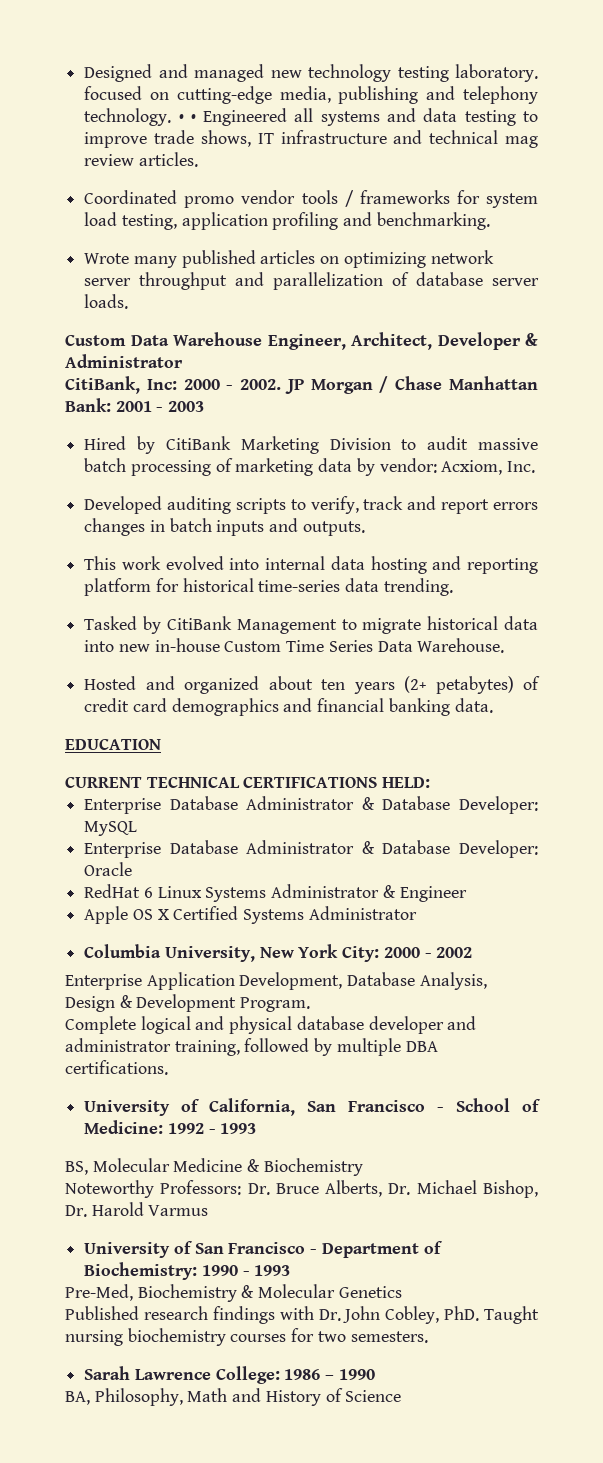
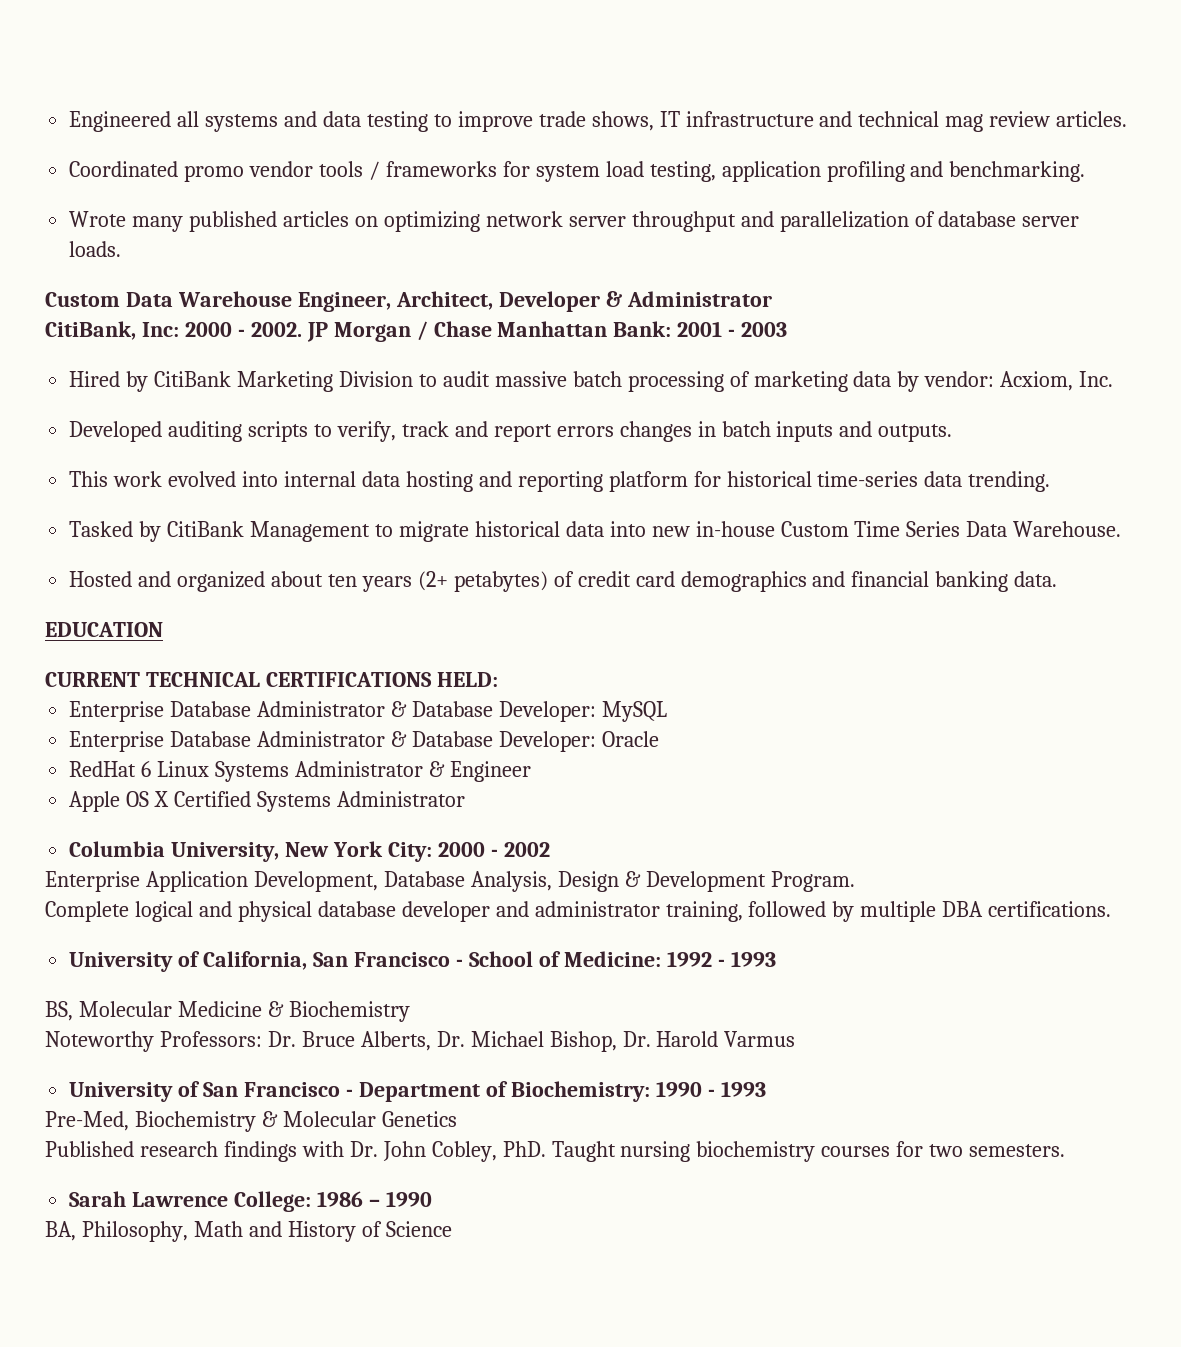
- Designed and managed new technology testing laboratory. focused on cutting-edge media, publishing and telephony technology. • • Engineered all systems and data testing to improve trade shows, IT infrastructure and technical mag review articles.
+ Engineered all systems and data testing to improve trade shows, IT infrastructure and technical mag review articles.

